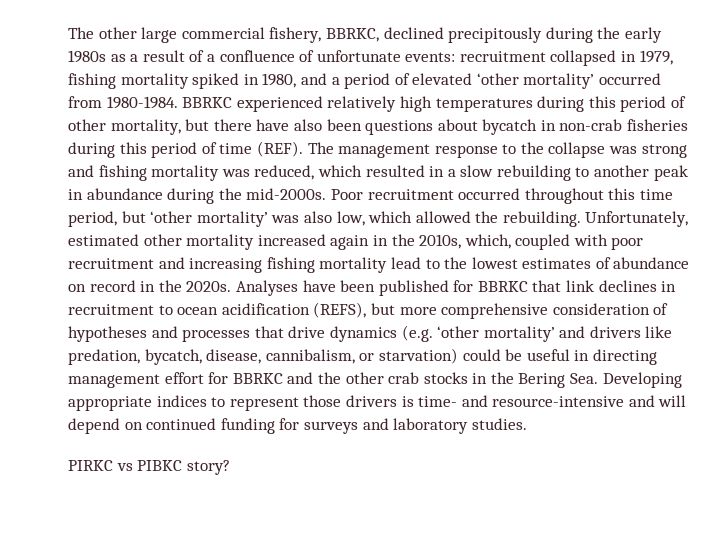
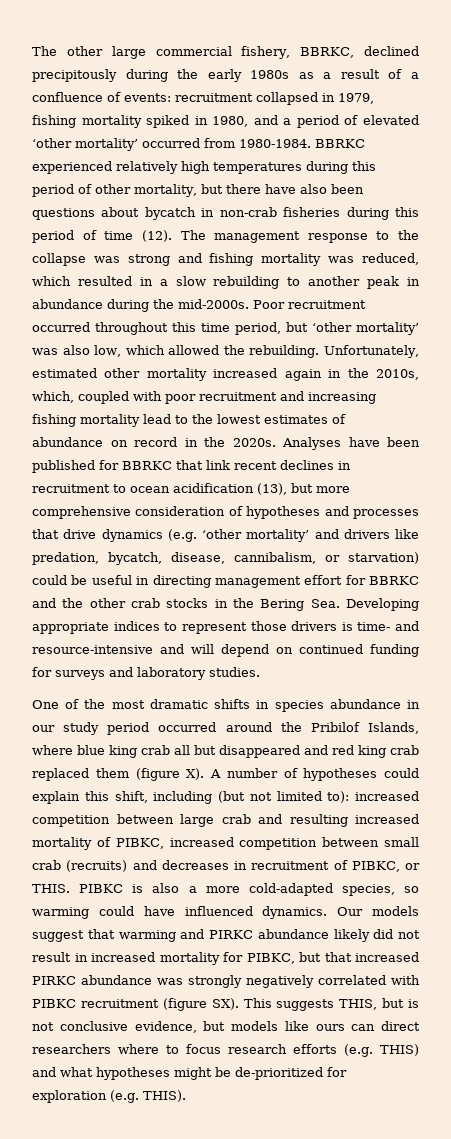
- The other large commercial fishery, BBRKC, declined precipitously during the early 1980s as a result of a confluence of unfortunate events: recruitment collapsed in 1979, fishing mortality spiked in 1980, and a period of elevated ‘other mortality’ occurred from 1980-1984.
+ The other large commercial fishery, BBRKC, declined precipitously during the early 1980s as a result of a confluence of events: recruitment collapsed in 1979, fishing mortality spiked in 1980, and a period of elevated ‘other mortality’ occurred from 1980-1984.
- BBRKC experienced relatively high temperatures during this period of other mortality, but there have also been questions about bycatch in non-crab fisheries during this period of time (REF).
+ BBRKC experienced relatively high temperatures during this period of other mortality, but there have also been questions about bycatch in non-crab fisheries during this period of time (12).
- Analyses have been published for BBRKC that link declines in recruitment to ocean acidification (REFS), but more comprehensive consideration of hypotheses and processes that drive dynamics (e.g. ‘other mortality’ and drivers like predation, bycatch, disease, cannibalism, or starvation) could be useful in directing management effort for BBRKC and the other crab stocks in the Bering Sea. Developing appropriate indices to represent those drivers is time- and resource-intensive and will depend on continued funding for surveys and laboratory studies.
+ Analyses have been published for BBRKC that link recent declines in recruitment to ocean acidification (13), but more comprehensive consideration of hypotheses and processes that drive dynamics (e.g. ‘other mortality’ and drivers like predation, bycatch, disease, cannibalism, or starvation) could be useful in directing management effort for BBRKC and the other crab stocks in the Bering Sea. Developing appropriate indices to represent those drivers is time- and resource-intensive and will depend on continued funding for surveys and laboratory studies.
- PIRKC vs PIBKC story?
+ One of the most dramatic shifts in species abundance in our study period occurred around the Pribilof Islands, where blue king crab all but disappeared and red king crab replaced them (figure X). A number of hypotheses could explain this shift, including (but not limited to): increased competition between large crab and resulting increased mortality of PIBKC, increased competition between small crab (recruits) and decreases in recruitment of PIBKC, or THIS. PIBKC is also a more cold-adapted species, so warming could have influenced dynamics. Our models suggest that warming and PIRKC abundance likely did not result in increased mortality for PIBKC, but that increased PIRKC abundance was strongly negatively correlated with PIBKC recruitment (figure SX). This suggests THIS, but is not conclusive evidence, but models like ours can direct researchers where to focus research efforts (e.g. THIS) and what hypotheses might be de-prioritized for exploration (e.g. THIS).

